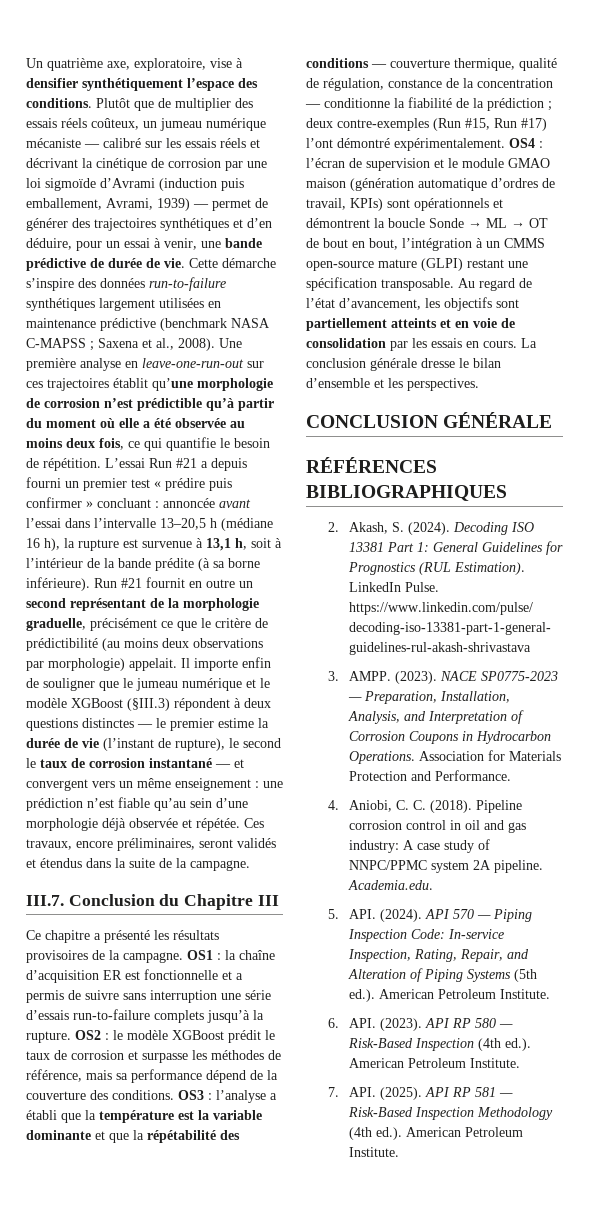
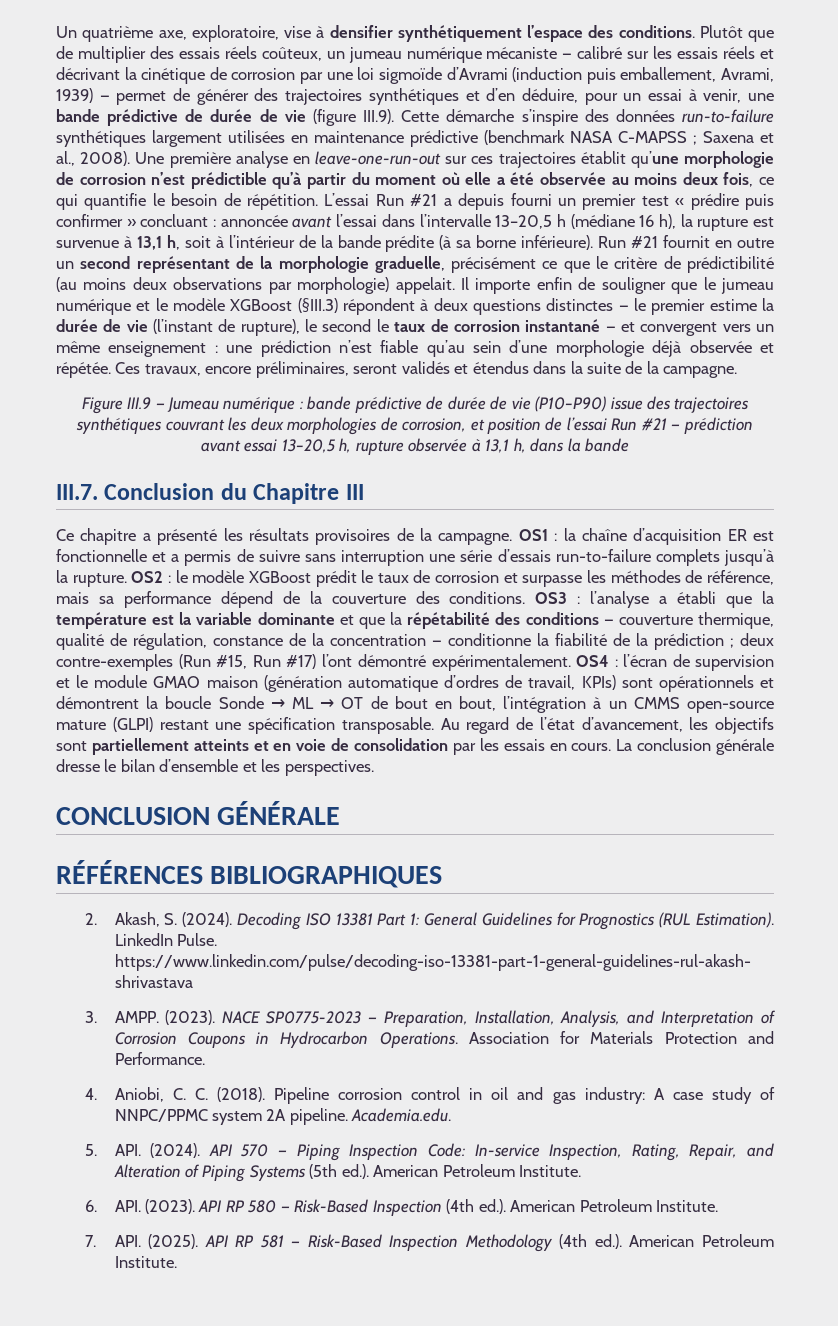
- Plutôt que de multiplier des essais réels coûteux, un jumeau numérique mécaniste — calibré sur les essais réels et décrivant la cinétique de corrosion par une loi sigmoïde d’Avrami (induction puis emballement, Avrami, 1939) — permet de générer des trajectoires synthétiques et d’en déduire, pour un essai à venir, une bande prédictive de durée de vie. Cette démarche s’inspire des données run-to-failure synthétiques largement utilisées en maintenance prédictive (benchmark NASA C-MAPSS ;
+ Plutôt que de multiplier des essais réels coûteux, un jumeau numérique mécaniste — calibré sur les essais réels et décrivant la cinétique de corrosion par une loi sigmoïde d’Avrami (induction puis emballement, Avrami, 1939) — permet de générer des trajectoires synthétiques et d’en déduire, pour un essai à venir, une bande prédictive de durée de vie (figure III.9). Cette démarche s’inspire des données run-to-failure synthétiques largement utilisées en maintenance prédictive (benchmark NASA C-MAPSS ;
+ Figure III.9 — Jumeau numérique : bande prédictive de durée de vie (P10–P90) issue des trajectoires synthétiques couvrant les deux morphologies de corrosion, et position de l’essai Run #21 — prédiction avant essai 13–20,5 h, rupture observée à 13,1 h, dans la bande

